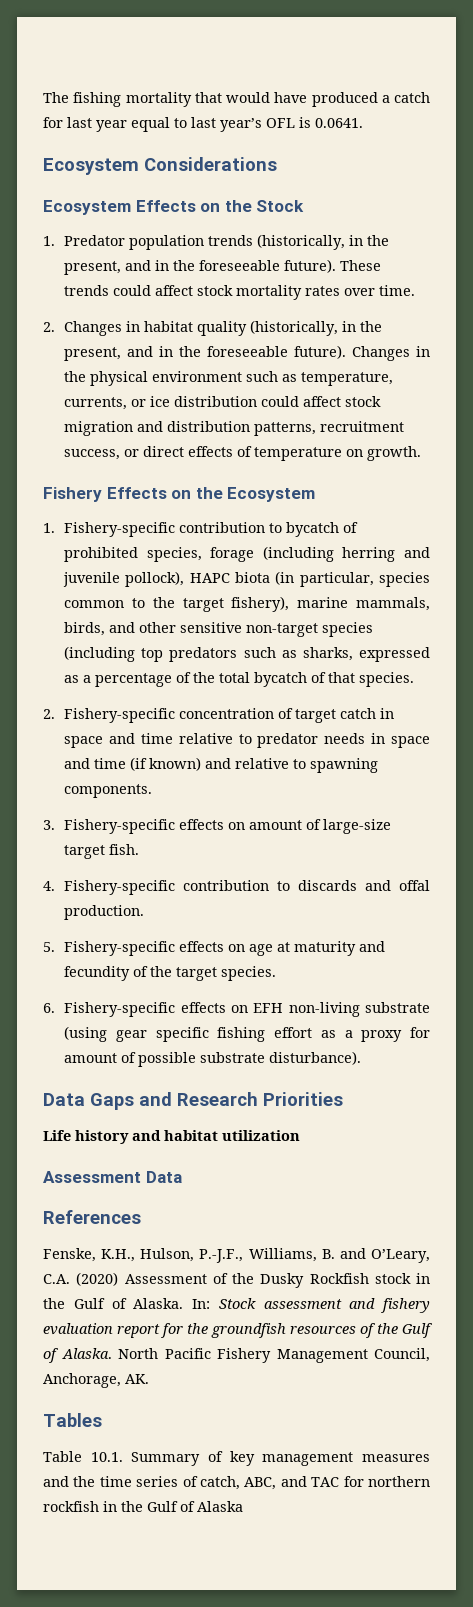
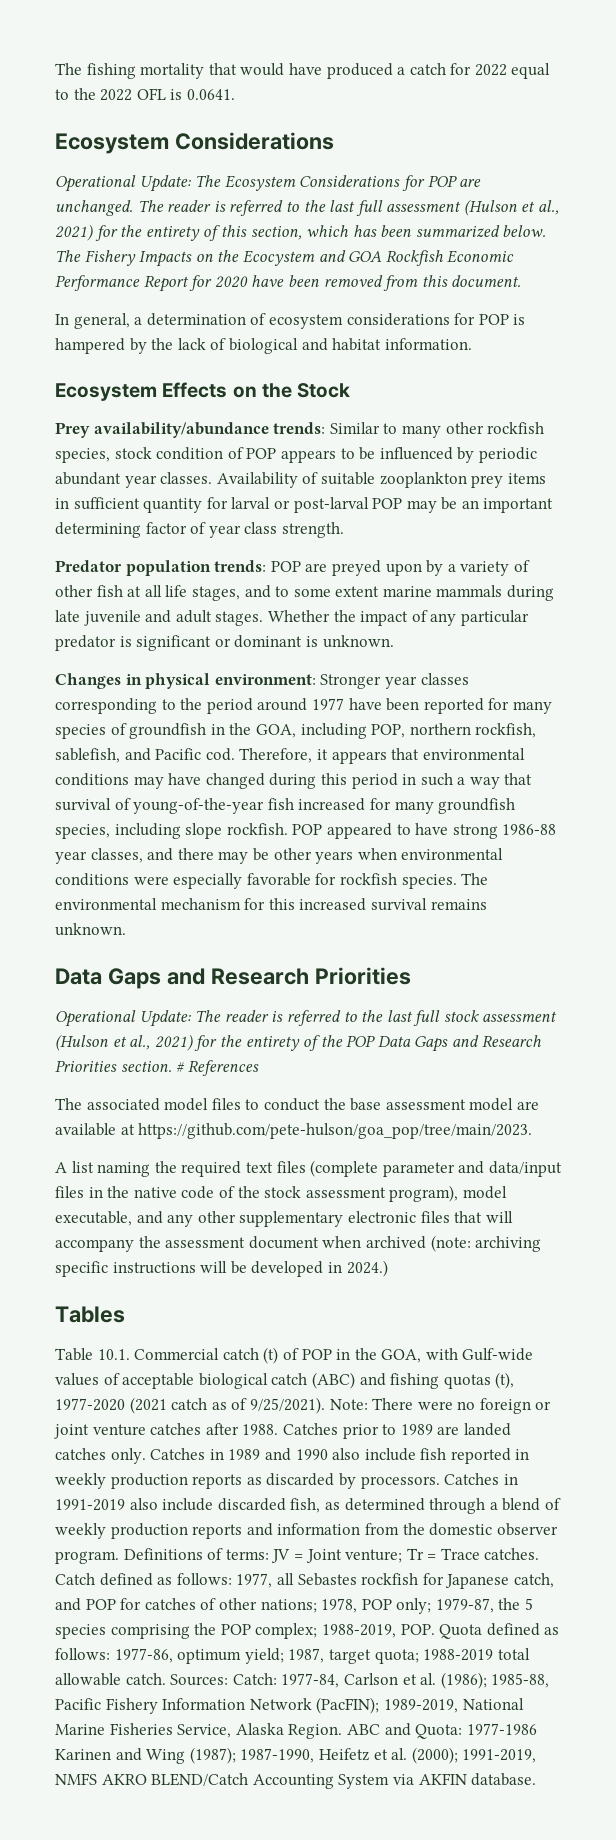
- The fishing mortality that would have produced a catch for last year equal to last year’s OFL is 0.0641.
+ The fishing mortality that would have produced a catch for 2022 equal to the 2022 OFL is 0.0641.
+ Operational Update: The Ecosystem Considerations for POP are unchanged. The reader is referred to the last full assessment (Hulson et al., 2021) for the entirety of this section, which has been summarized below. The Fishery Impacts on the Ecocystem and GOA Rockfish Economic Performance Report for 2020 have been removed from this document.
+ In general, a determination of ecosystem considerations for POP is hampered by the lack of biological and habitat information.
- 1. Predator population trends (historically, in the present, and in the foreseeable future). These trends could affect stock mortality rates over time.
- 2. Changes in habitat quality (historically, in the present, and in the foreseeable future). Changes in the physical environment such as temperature, currents, or ice distribution could affect stock migration and distribution patterns, recruitment success, or direct effects of temperature on growth.
- Fishery Effects on the Ecosystem
- 1. Fishery-specific contribution to bycatch of prohibited species, forage (including herring and juvenile pollock), HAPC biota (in particular, species common to the target fishery), marine mammals, birds, and other sensitive non-target species (including top predators such as sharks, expressed as a percentage of the total bycatch of that species.
- 2. Fishery-specific concentration of target catch in space and time relative to predator needs in space and time (if known) and relative to spawning components.
- 3. Fishery-specific effects on amount of large-size target fish.
- 4. Fishery-specific contribution to discards and offal production.
- 5. Fishery-specific effects on age at maturity and fecundity of the target species.
- 6. Fishery-specific effects on EFH non-living substrate (using gear specific fishing effort as a proxy for amount of possible substrate disturbance).
+ Prey availability/abundance trends: Similar to many other rockfish species, stock condition of POP appears to be influenced by periodic abundant year classes. Availability of suitable zooplankton prey items in sufficient quantity for larval or post-larval POP may be an important determining factor of year class strength.
+ Predator population trends: POP are preyed upon by a variety of other fish at all life stages, and to some extent marine mammals during late juvenile and adult stages. Whether the impact of any particular predator is significant or dominant is unknown.
+ Changes in physical environment: Stronger year classes corresponding to the period around 1977 have been reported for many species of groundfish in the GOA, including POP, northern rockfish, sablefish, and Pacific cod. Therefore, it appears that environmental conditions may have changed during this period in such a way that survival of young-of-the-year fish increased for many groundfish species, including slope rockfish. POP appeared to have strong 1986-88 year classes, and there may be other years when environmental conditions were especially favorable for rockfish species. The environmental mechanism for this increased survival remains unknown.
- Life history and habitat utilization
- Assessment Data
- References
- Fenske, K.H., Hulson, P.-J.F., Williams, B. and O’Leary, C.A. (2020) Assessment of the Dusky Rockfish stock in the Gulf of Alaska. In: Stock assessment and fishery evaluation report for the groundfish resources of the Gulf of Alaska. North Pacific Fishery Management Council, Anchorage, AK.
+ Operational Update: The reader is referred to the last full stock assessment (Hulson et al., 2021) for the entirety of the POP Data Gaps and Research Priorities section. # References
+ The associated model files to conduct the base assessment model are available at https://github.com/pete-hulson/goa_pop/tree/main/2023.
+ A list naming the required text files (complete parameter and data/input files in the native code of the stock assessment program), model executable, and any other supplementary electronic files that will accompany the assessment document when archived (note: archiving specific instructions will be developed in 2024.)
  Tables
- Table 10.1. Summary of key management measures and the time series of catch, ABC, and TAC for northern rockfish in the Gulf of Alaska
+ Table 10.1. Commercial catch (t) of POP in the GOA, with Gulf-wide values of acceptable biological catch (ABC) and fishing quotas (t), 1977-2020 (2021 catch as of 9/25/2021). Note: There were no foreign or joint venture catches after 1988. Catches prior to 1989 are landed catches only. Catches in 1989 and 1990 also include fish reported in weekly production reports as discarded by processors. Catches in 1991-2019 also include discarded fish, as determined through a blend of weekly production reports and information from the domestic observer program. Definitions of terms: JV = Joint venture; Tr = Trace catches. Catch defined as follows: 1977, all Sebastes rockfish for Japanese catch, and POP for catches of other nations; 1978, POP only; 1979-87, the 5 species comprising the POP complex; 1988-2019, POP. Quota defined as follows: 1977-86, optimum yield; 1987, target quota; 1988-2019 total allowable catch. Sources: Catch: 1977-84, Carlson et al. (1986); 1985-88, Pacific Fishery Information Network (PacFIN); 1989-2019, National Marine Fisheries Service, Alaska Region. ABC and Quota: 1977-1986 Karinen and Wing (1987); 1987-1990, Heifetz et al. (2000); 1991-2019, NMFS AKRO BLEND/Catch Accounting System via AKFIN database.

